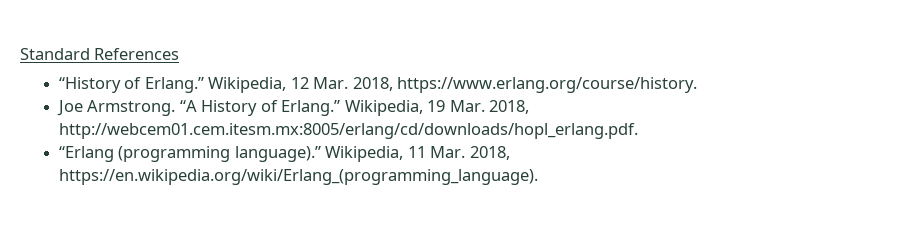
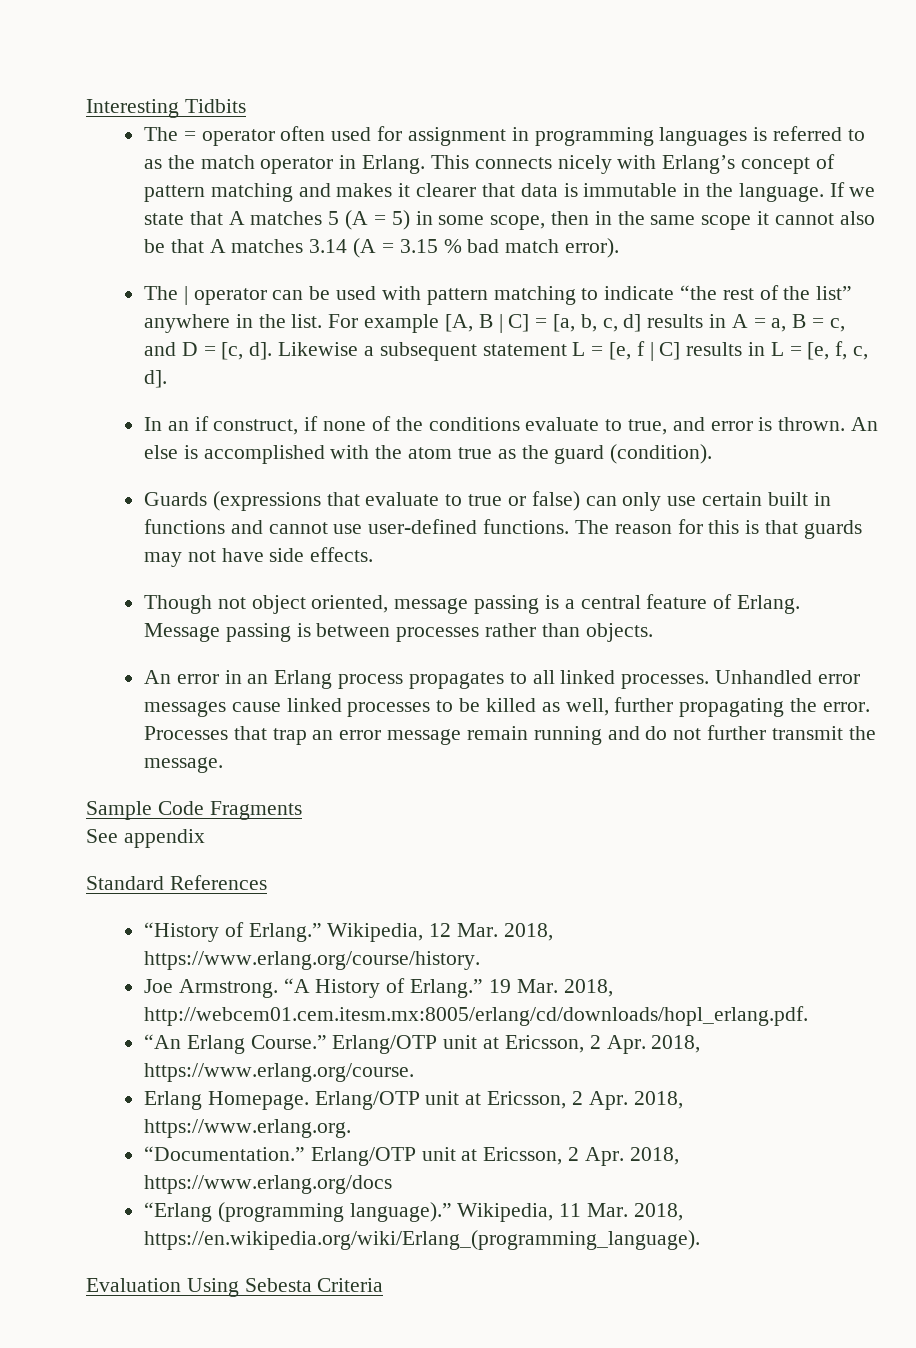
+ Interesting Tidbits
+ The = operator often used for assignment in programming languages is referred to as the match operator in Erlang. This connects nicely with Erlang’s concept of pattern matching and makes it clearer that data is immutable in the language. If we state that A matches 5 (A = 5) in some scope, then in the same scope it cannot also be that A matches 3.14 (A = 3.15 % bad match error).
+ The | operator can be used with pattern matching to indicate “the rest of the list” anywhere in the list. For example [A, B | C] = [a, b, c, d] results in A = a, B = c, and D = [c, d]. Likewise a subsequent statement L = [e, f | C] results in L = [e, f, c, d].
+ In an if construct, if none of the conditions evaluate to true, and error is thrown. An else is accomplished with the atom true as the guard (condition).
+ Guards (expressions that evaluate to true or false) can only use certain built in functions and cannot use user-defined functions. The reason for this is that guards may not have side effects.
+ Though not object oriented, message passing is a central feature of Erlang. Message passing is between processes rather than objects.
+ An error in an Erlang process propagates to all linked processes. Unhandled error messages cause linked processes to be killed as well, further propagating the error. Processes that trap an error message remain running and do not further transmit the message.
+ Sample Code Fragments
+ See appendix
- Wikipedia, 19 Mar. 2018, http://webcem01.cem.itesm.mx:8005/erlang/cd/downloads/hopl_erlang.pdf.
+ 19 Mar. 2018, http://webcem01.cem.itesm.mx:8005/erlang/cd/downloads/hopl_erlang.pdf.
+ “An Erlang Course.” Erlang/OTP unit at Ericsson, 2 Apr. 2018, https://www.erlang.org/course.
+ Erlang Homepage. Erlang/OTP unit at Ericsson, 2 Apr. 2018, https://www.erlang.org.
+ “Documentation.” Erlang/OTP unit at Ericsson, 2 Apr. 2018, https://www.erlang.org/docs
+ Evaluation Using Sebesta Criteria

